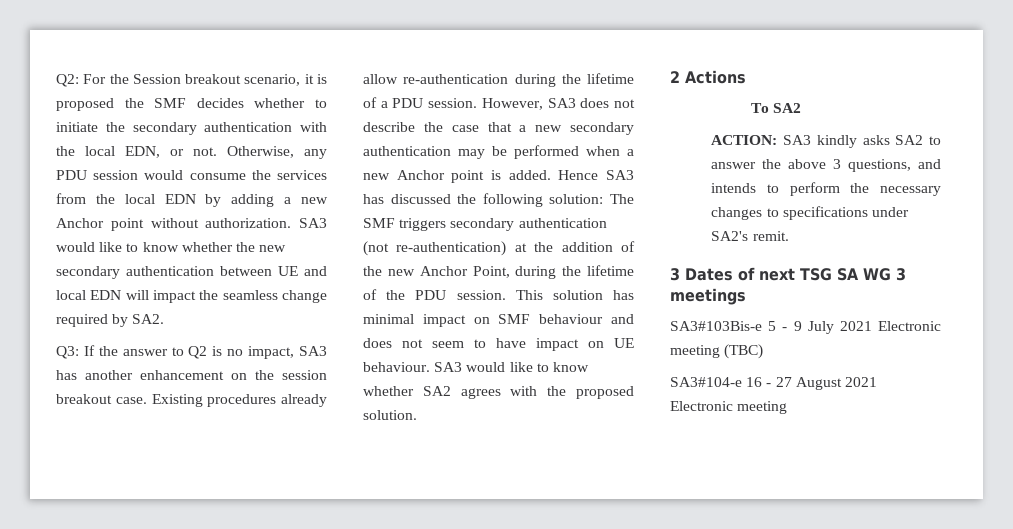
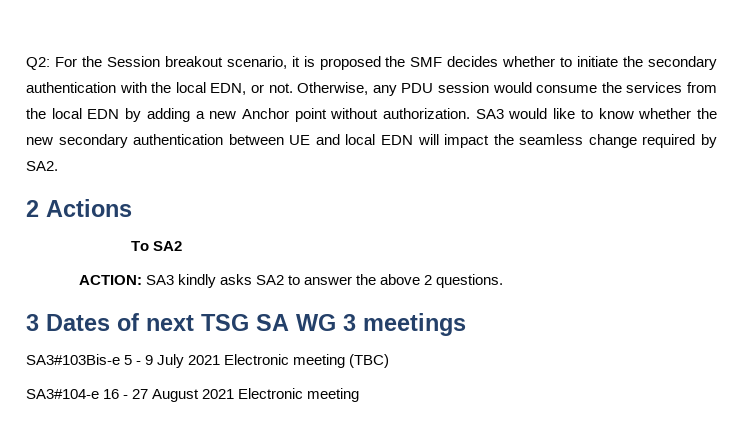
- Q3: If the answer to Q2 is no impact, SA3 has another enhancement on the session breakout case. Existing procedures already allow re-authentication during the lifetime of a PDU session. However, SA3 does not describe the case that a new secondary authentication may be performed when a new Anchor point is added. Hence SA3 has discussed the following solution: The SMF triggers secondary authentication (not re-authentication) at the addition of the new Anchor Point, during the lifetime of the PDU session. This solution has minimal impact on SMF behaviour and does not seem to have impact on UE behaviour. SA3 would like to know whether SA2 agrees with the proposed solution.
- ACTION: SA3 kindly asks SA2 to answer the above 3 questions, and intends to perform the necessary changes to specifications under SA2's remit.
+ ACTION: SA3 kindly asks SA2 to answer the above 2 questions.

